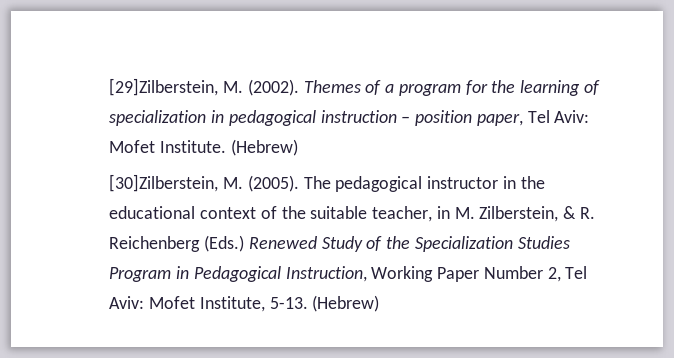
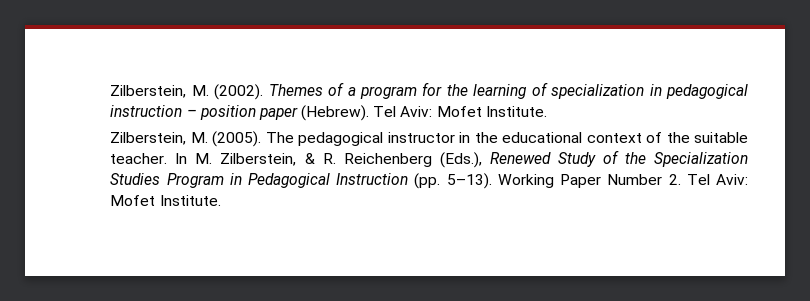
- [29]Zilberstein, M. (2002).
+ Zilberstein, M. (2002).
- Themes of a program for the learning of specialization in pedagogical instruction – position paper, Tel Aviv: Mofet Institute. (Hebrew)
- [30]Zilberstein, M. (2005).
+ Themes of a program for the learning of specialization in pedagogical instruction – position paper (Hebrew). Tel Aviv: Mofet Institute.
+ Zilberstein, M. (2005).
- The pedagogical instructor in the educational context of the suitable teacher, in M. Zilberstein, & R. Reichenberg (Eds.) Renewed Study of the Specialization Studies Program in Pedagogical Instruction, Working Paper Number 2, Tel Aviv: Mofet Institute, 5-13. (Hebrew)
+ The pedagogical instructor in the educational context of the suitable teacher. In M. Zilberstein, & R. Reichenberg (Eds.), Renewed Study of the Specialization Studies Program in Pedagogical Instruction (pp. 5–13). Working Paper Number 2. Tel Aviv: Mofet Institute.

